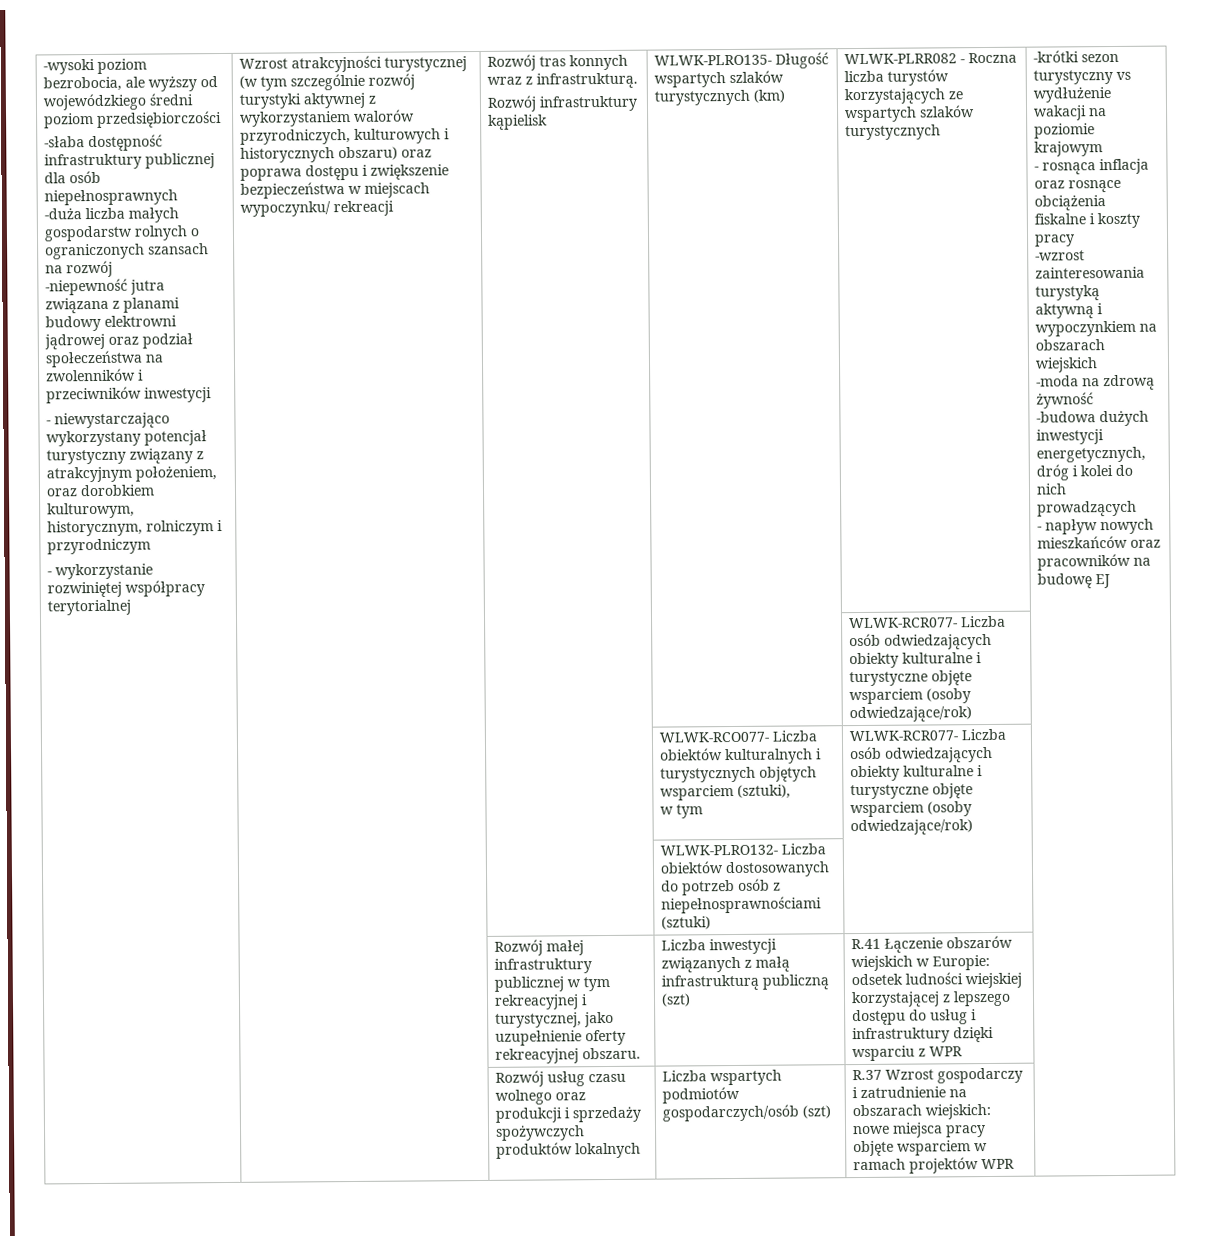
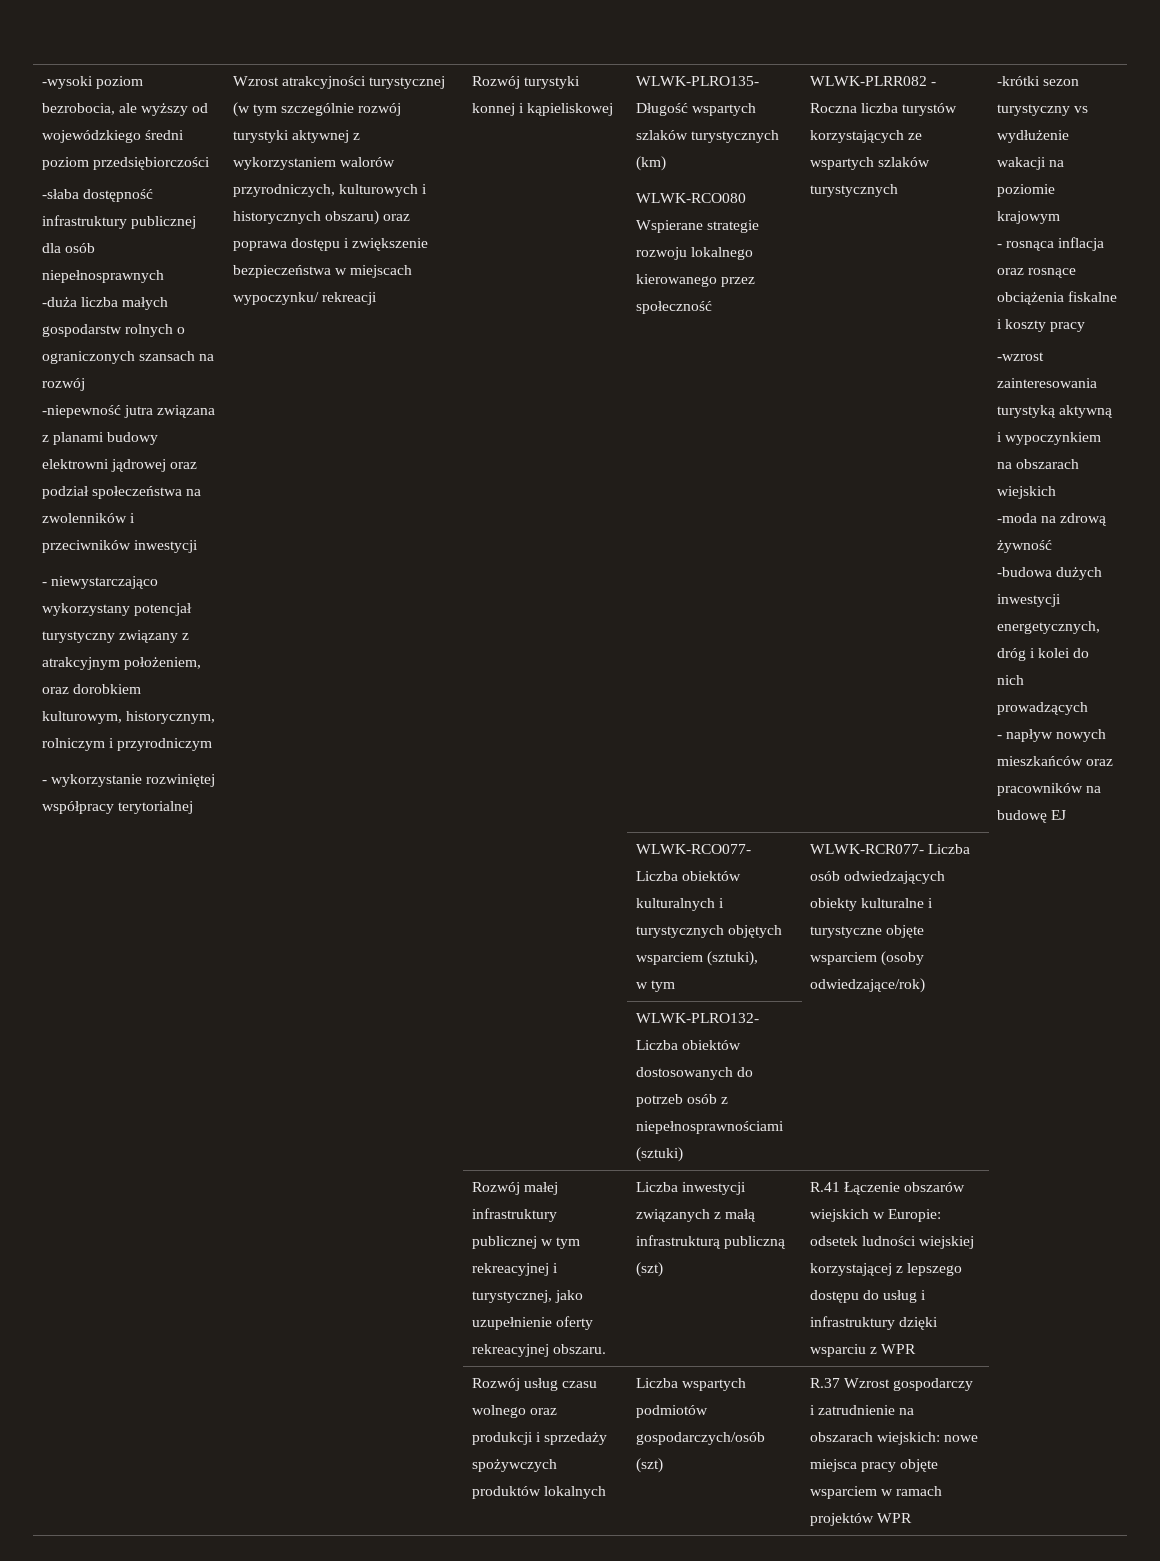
- Rozwój tras konnych wraz z infrastrukturą.
- Rozwój infrastruktury kąpielisk
+ Rozwój turystyki konnej i kąpieliskowej
+ WLWK-RCO080 Wspierane strategie rozwoju lokalnego kierowanego przez społeczność
- | | | | WLWK-RCR077- Liczba osób odwiedzających obiekty kulturalne i turystyczne objęte wsparciem (osoby odwiedzające/rok) |

